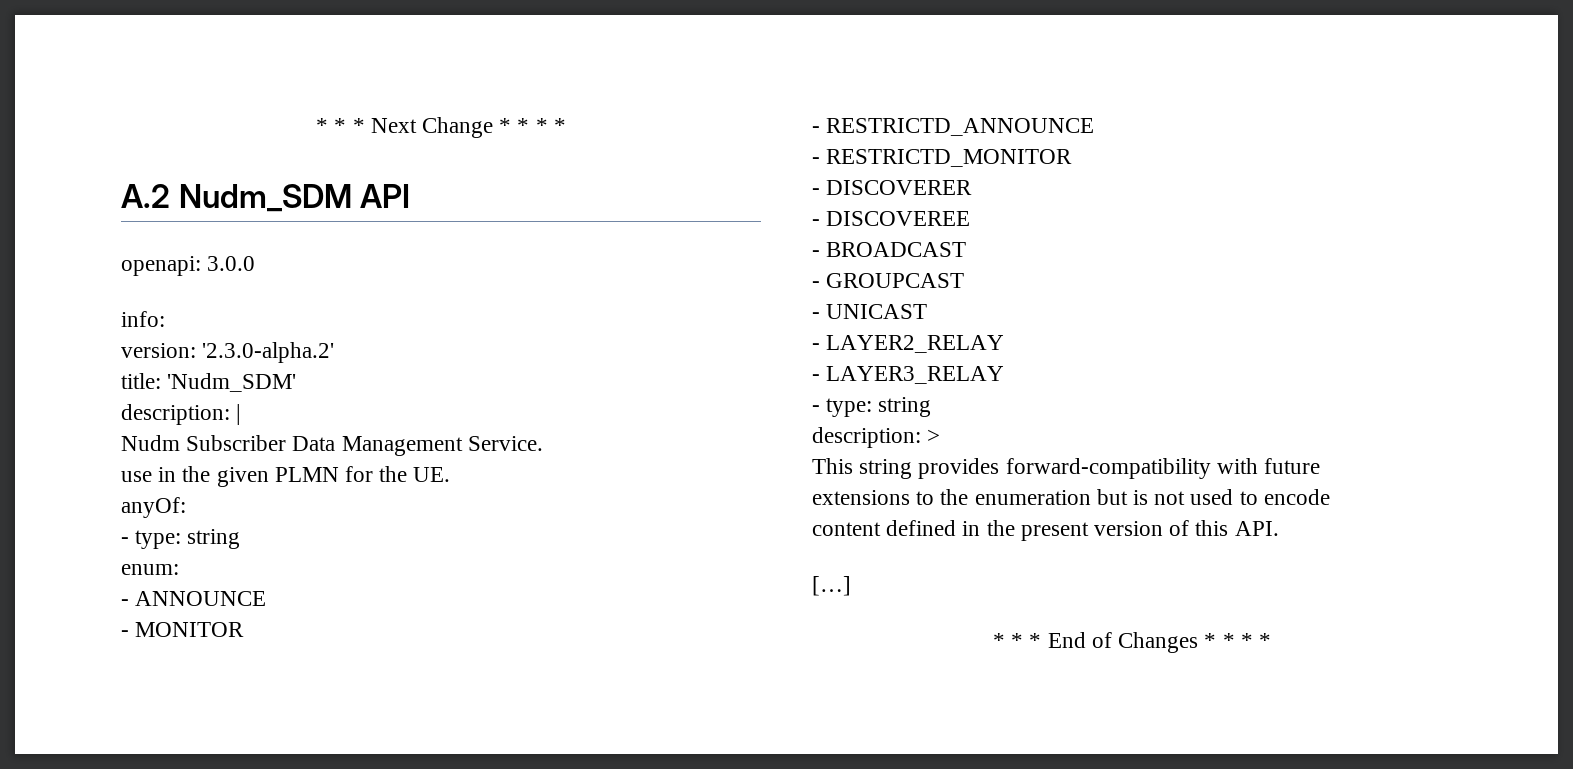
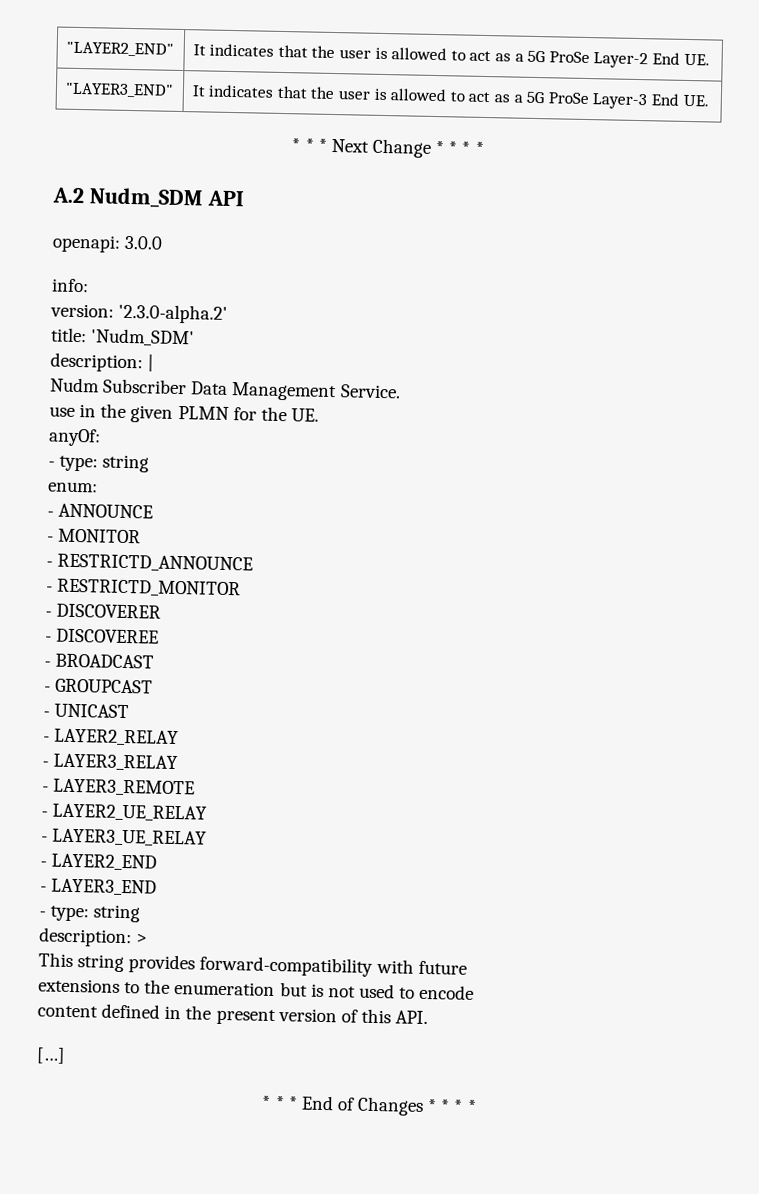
+ "LAYER2_END" | It indicates that the user is allowed to act as a 5G ProSe Layer-2 End UE.
+ "LAYER3_END" | It indicates that the user is allowed to act as a 5G ProSe Layer-3 End UE.
+ - LAYER3_REMOTE
+ - LAYER2_UE_RELAY
+ - LAYER3_UE_RELAY
+ - LAYER2_END
+ - LAYER3_END

